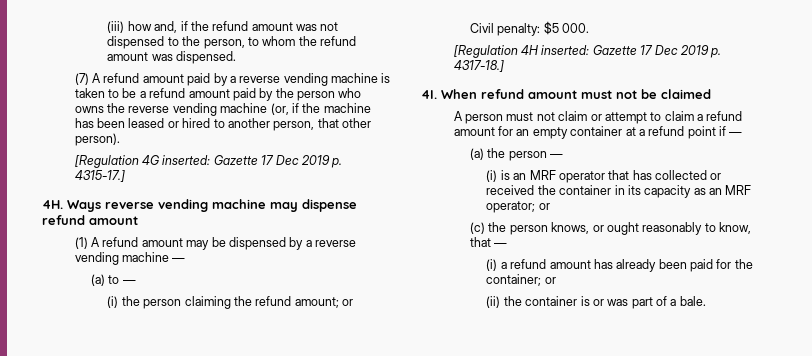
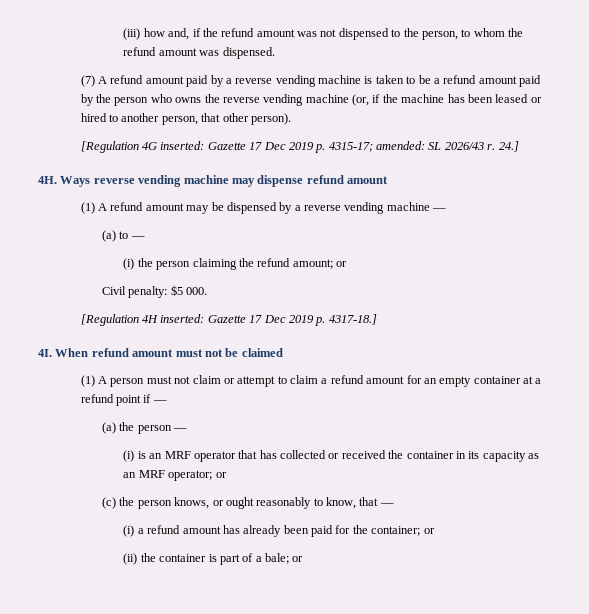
- [Regulation 4G inserted: Gazette 17 Dec 2019 p. 4315-17.]
+ [Regulation 4G inserted: Gazette 17 Dec 2019 p. 4315-17; amended: SL 2026/43 r. 24.]
- A person must not claim or attempt to claim a refund amount for an empty container at a refund point if —
+ (1) A person must not claim or attempt to claim a refund amount for an empty container at a refund point if —
- (ii) the container is or was part of a bale.
+ (ii) the container is part of a bale; or

